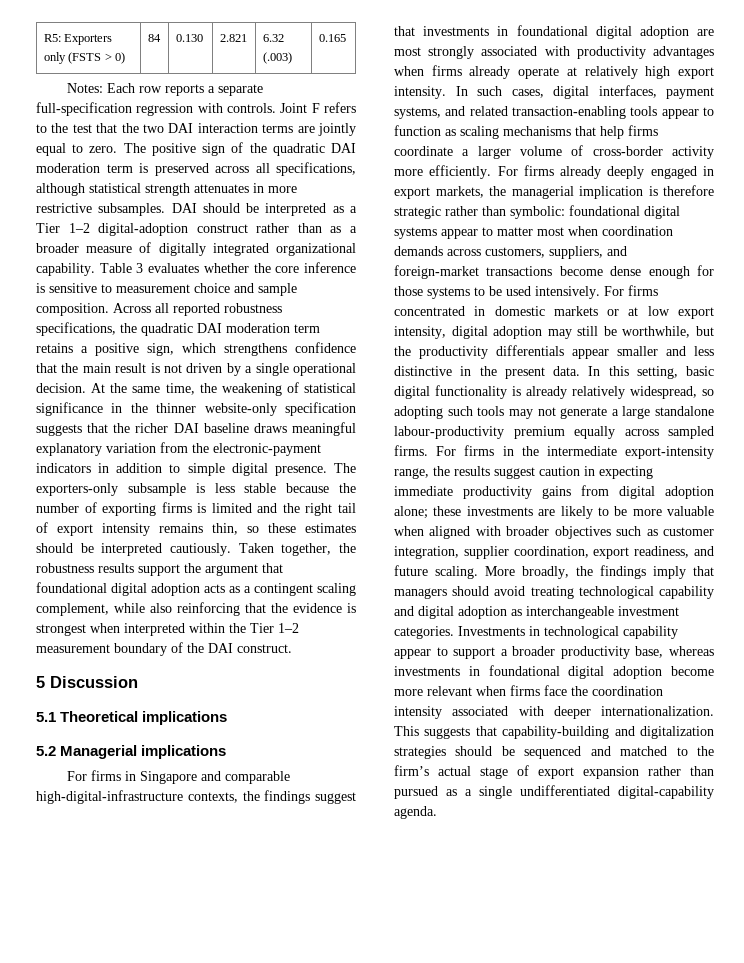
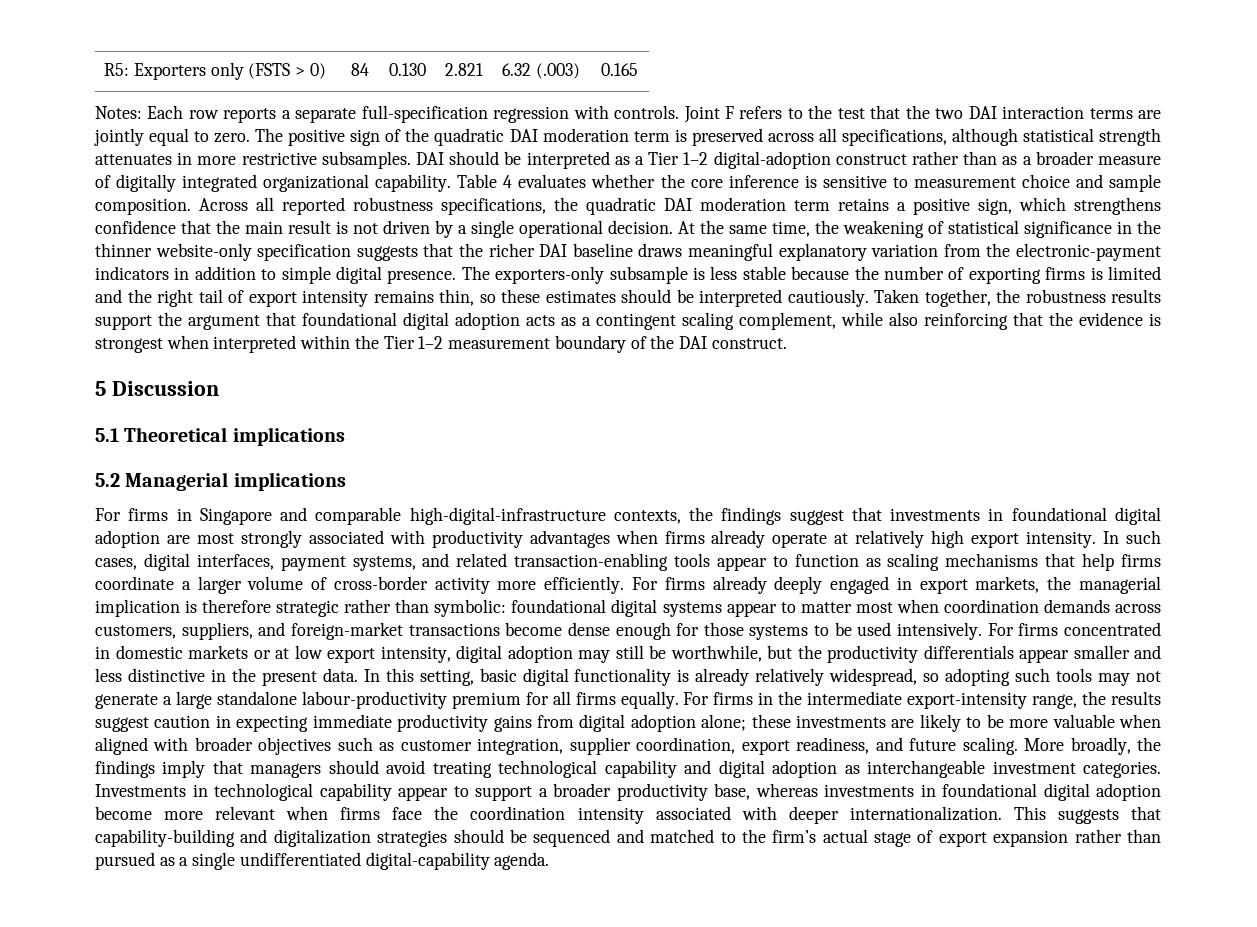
- Table 3 evaluates whether the core inference is sensitive to measurement choice and sample composition.
+ Table 4 evaluates whether the core inference is sensitive to measurement choice and sample composition.
- In this setting, basic digital functionality is already relatively widespread, so adopting such tools may not generate a large standalone labour-productivity premium equally across sampled firms.
+ In this setting, basic digital functionality is already relatively widespread, so adopting such tools may not generate a large standalone labour-productivity premium for all firms equally.

